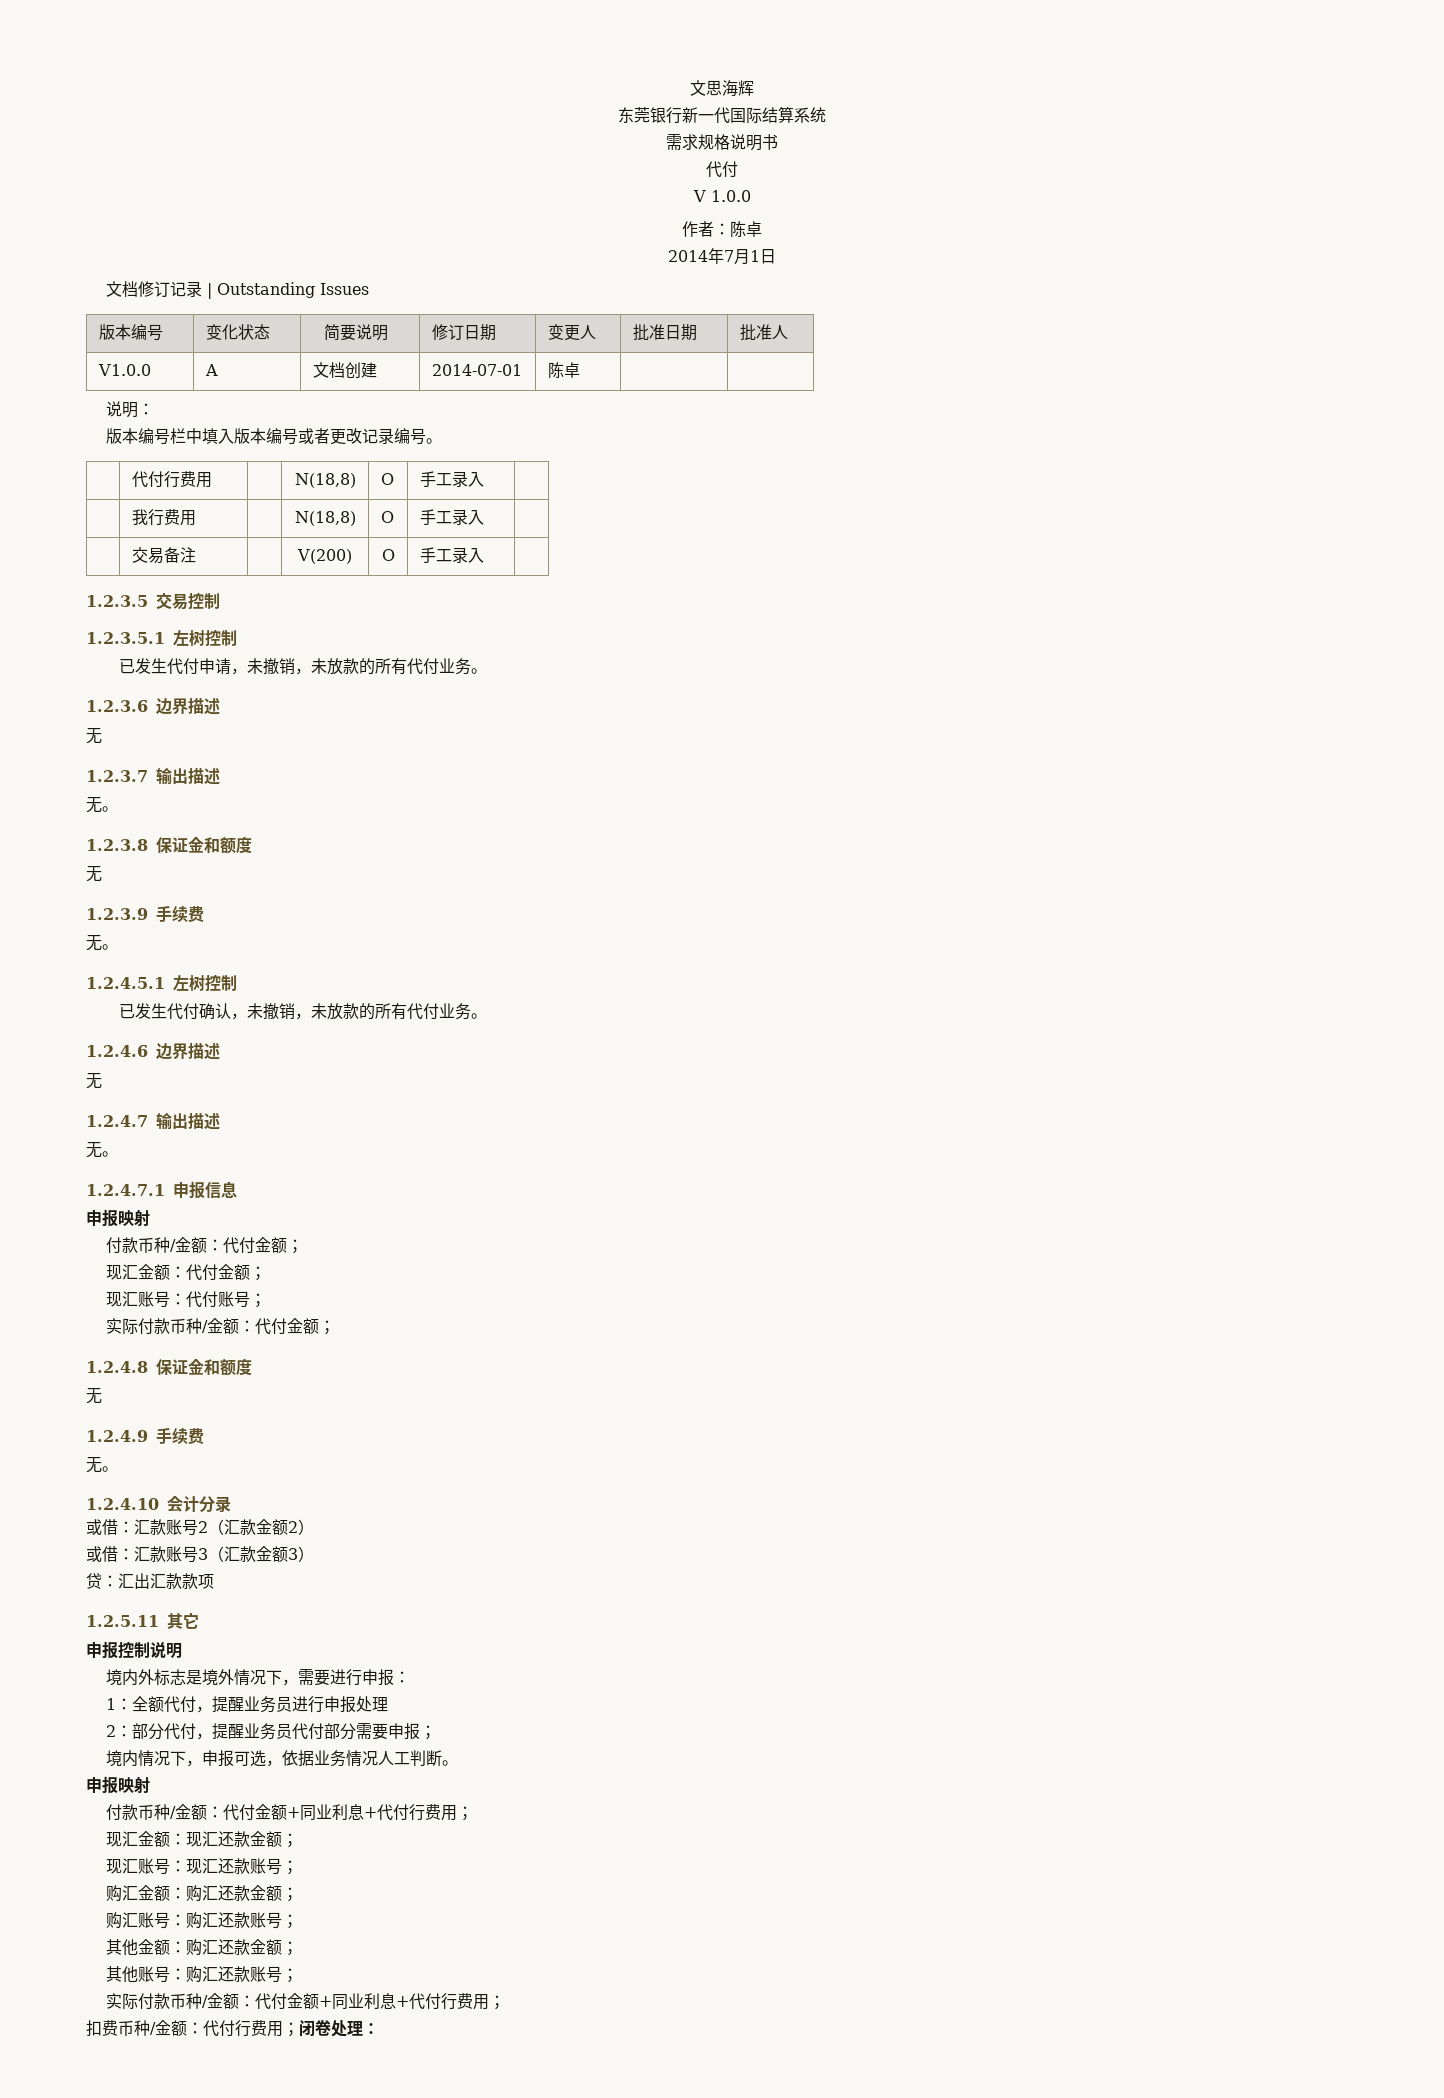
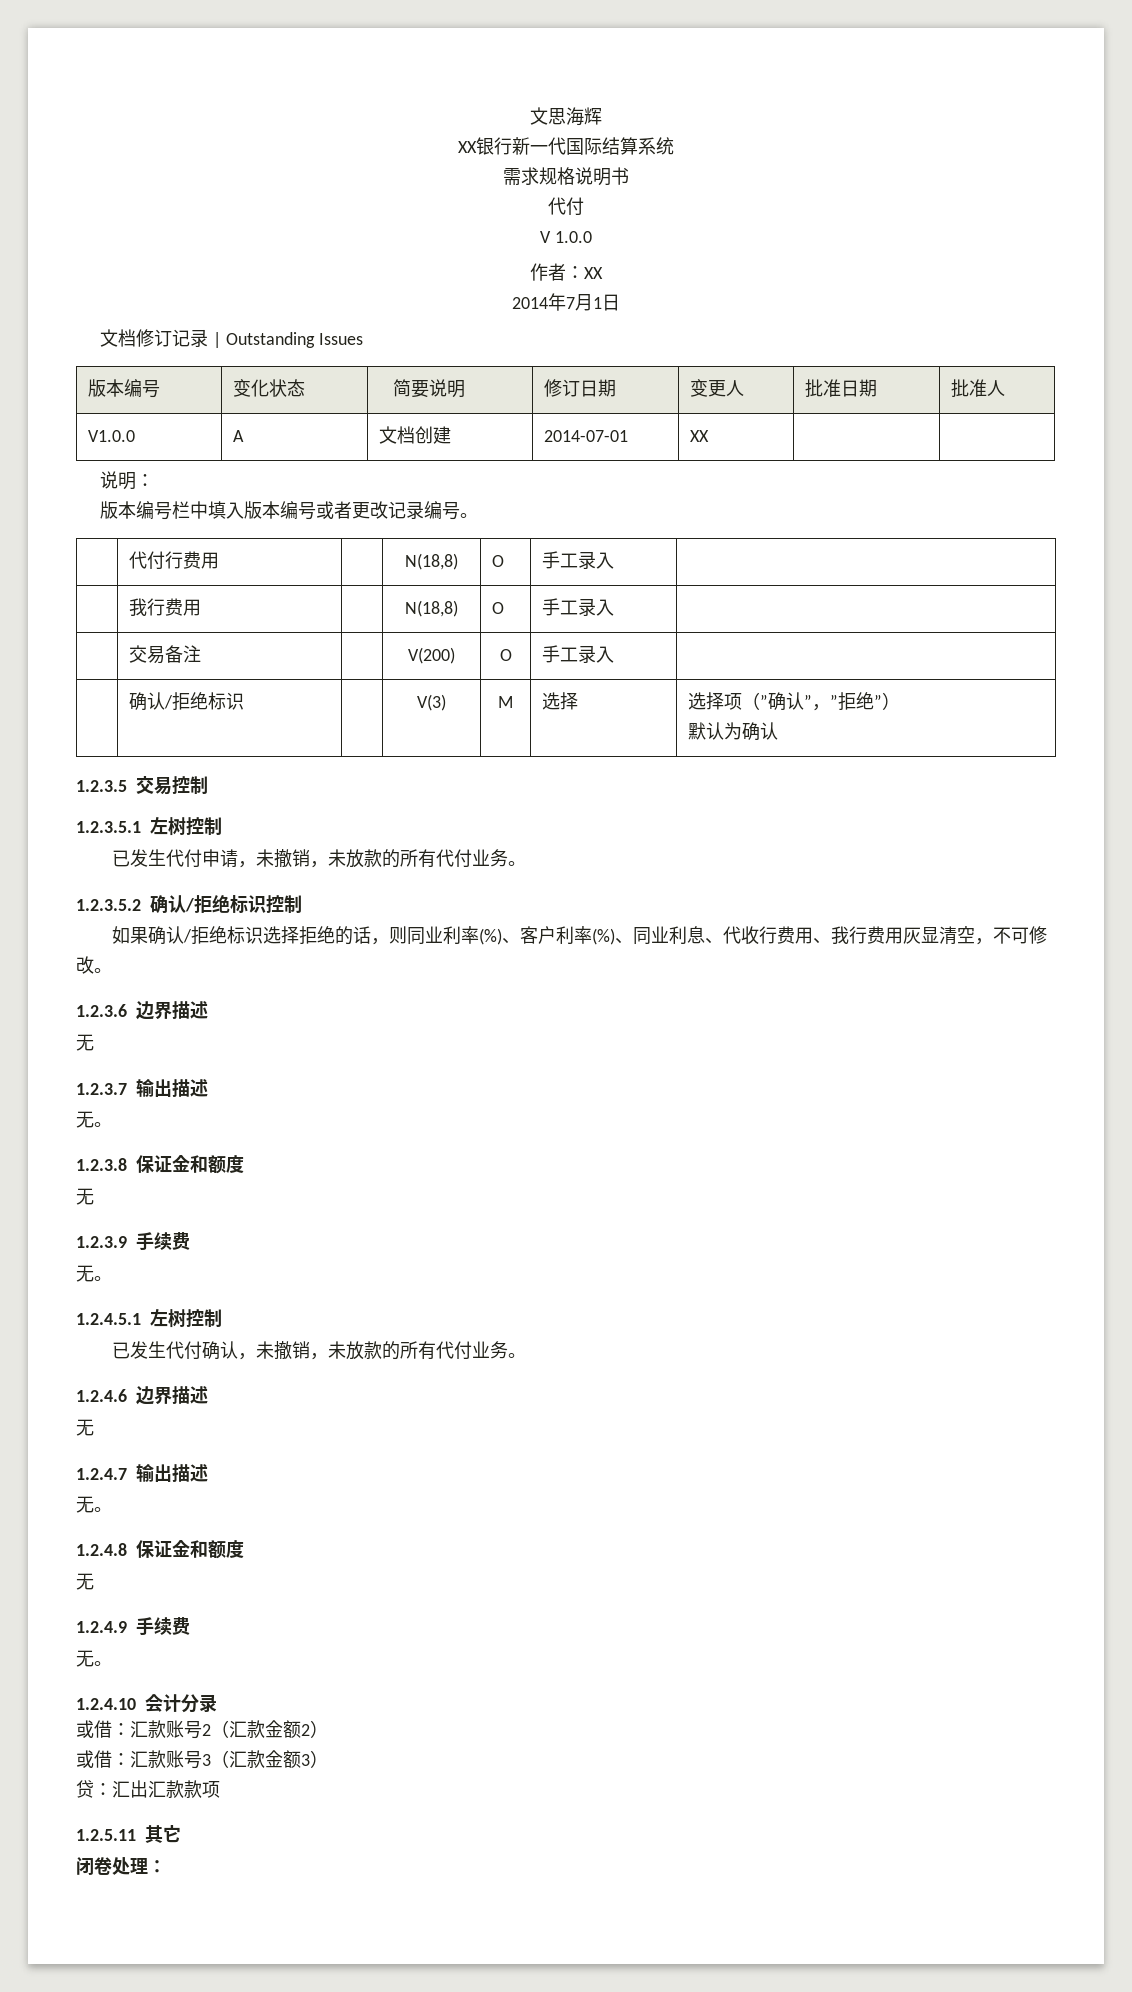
- 东莞银行新一代国际结算系统
+ XX银行新一代国际结算系统
- 作者：陈卓
+ 作者：XX
- V1.0.0 | A | 文档创建 | 2014-07-01 | 陈卓 | |
+ V1.0.0 | A | 文档创建 | 2014-07-01 | XX | |
+ | 确认/拒绝标识 | | V(3) | M | 选择 | 选择项（”确认”，”拒绝”）
+ 默认为确认
+ 1.2.3.5.2确认/拒绝标识控制
+ 如果确认/拒绝标识选择拒绝的话，则同业利率(%)、客户利率(%)、同业利息、代收行费用、我行费用灰显清空，不可修改。
- 1.2.4.7.1申报信息
- 申报映射
- 付款币种/金额：代付金额；
- 现汇金额：代付金额；
- 现汇账号：代付账号；
- 实际付款币种/金额：代付金额；
- 申报控制说明
- 境内外标志是境外情况下，需要进行申报：
- 1：全额代付，提醒业务员进行申报处理
- 2：部分代付，提醒业务员代付部分需要申报；
- 境内情况下，申报可选，依据业务情况人工判断。
- 申报映射
- 付款币种/金额：代付金额+同业利息+代付行费用；
- 现汇金额：现汇还款金额；
- 现汇账号：现汇还款账号；
- 购汇金额：购汇还款金额；
- 购汇账号：购汇还款账号；
- 其他金额：购汇还款金额；
- 其他账号：购汇还款账号；
- 实际付款币种/金额：代付金额+同业利息+代付行费用；
- 扣费币种/金额：代付行费用；闭卷处理：
+ 闭卷处理：

